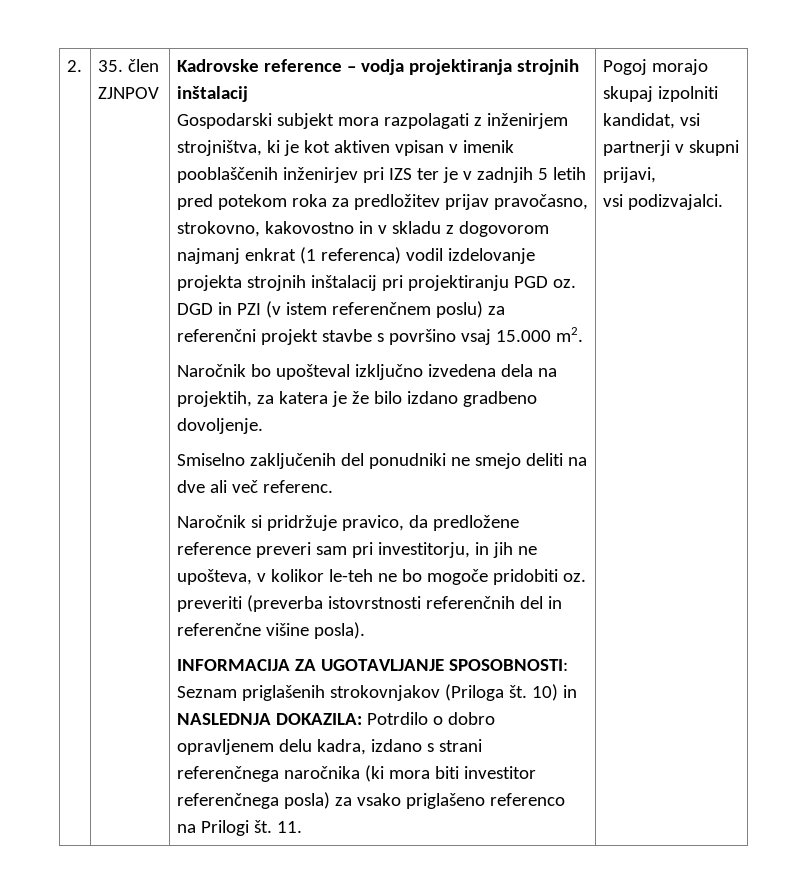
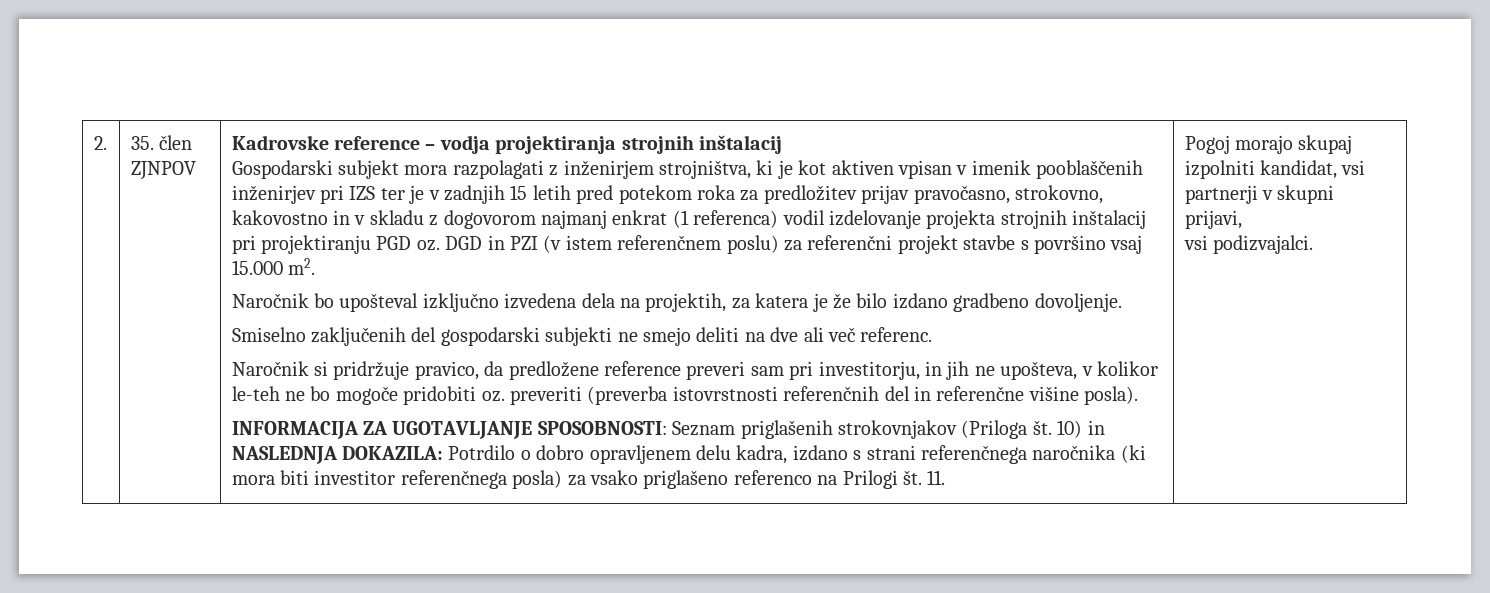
- Gospodarski subjekt mora razpolagati z inženirjem strojništva, ki je kot aktiven vpisan v imenik pooblaščenih inženirjev pri IZS ter je v zadnjih 5 letih pred potekom roka za predložitev prijav pravočasno, strokovno, kakovostno in v skladu z dogovorom najmanj enkrat (1 referenca) vodil izdelovanje projekta strojnih inštalacij pri projektiranju PGD oz.
+ Gospodarski subjekt mora razpolagati z inženirjem strojništva, ki je kot aktiven vpisan v imenik pooblaščenih inženirjev pri IZS ter je v zadnjih 15 letih pred potekom roka za predložitev prijav pravočasno, strokovno, kakovostno in v skladu z dogovorom najmanj enkrat (1 referenca) vodil izdelovanje projekta strojnih inštalacij pri projektiranju PGD oz.
- Smiselno zaključenih del ponudniki ne smejo deliti na dve ali več referenc.
+ Smiselno zaključenih del gospodarski subjekti ne smejo deliti na dve ali več referenc.

